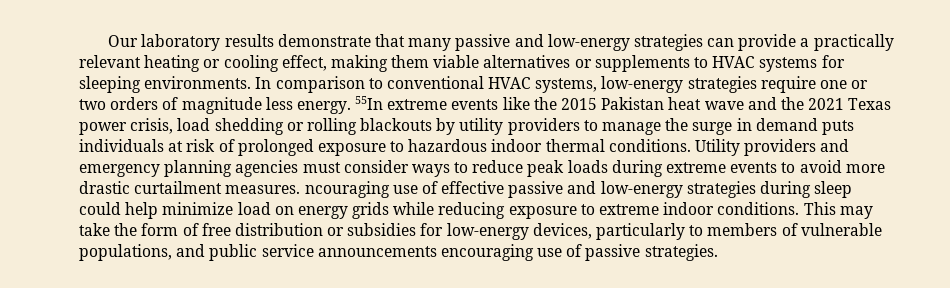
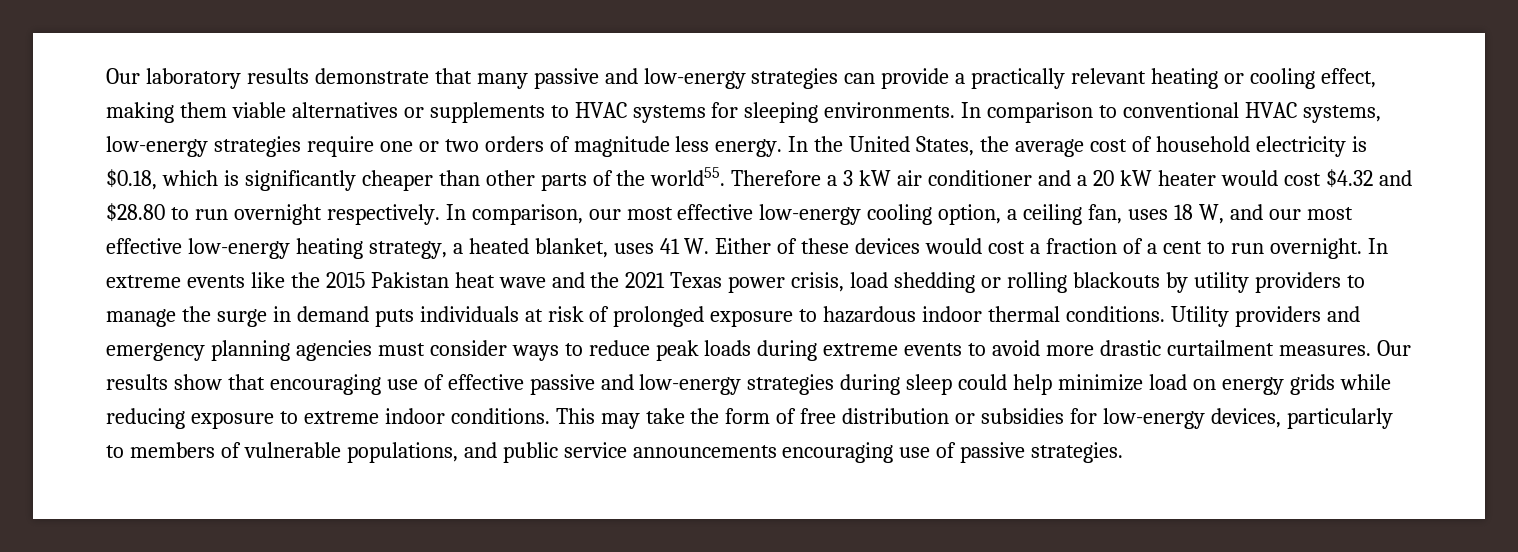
- 55In extreme events like the 2015 Pakistan heat wave and the 2021 Texas power crisis, load shedding or rolling blackouts by utility providers to manage the surge in demand puts individuals at risk of prolonged exposure to hazardous indoor thermal conditions.
+ In the United States, the average cost of household electricity is $0.18, which is significantly cheaper than other parts of the world55. Therefore a 3 kW air conditioner and a 20 kW heater would cost $4.32 and $28.80 to run overnight respectively. In comparison, our most effective low-energy cooling option, a ceiling fan, uses 18 W, and our most effective low-energy heating strategy, a heated blanket, uses 41 W. Either of these devices would cost a fraction of a cent to run overnight. In extreme events like the 2015 Pakistan heat wave and the 2021 Texas power crisis, load shedding or rolling blackouts by utility providers to manage the surge in demand puts individuals at risk of prolonged exposure to hazardous indoor thermal conditions.
- Utility providers and emergency planning agencies must consider ways to reduce peak loads during extreme events to avoid more drastic curtailment measures. ncouraging use of effective passive and low-energy strategies during sleep could help minimize load on energy grids while reducing exposure to extreme indoor conditions.
+ Utility providers and emergency planning agencies must consider ways to reduce peak loads during extreme events to avoid more drastic curtailment measures. Our results show that encouraging use of effective passive and low-energy strategies during sleep could help minimize load on energy grids while reducing exposure to extreme indoor conditions.

